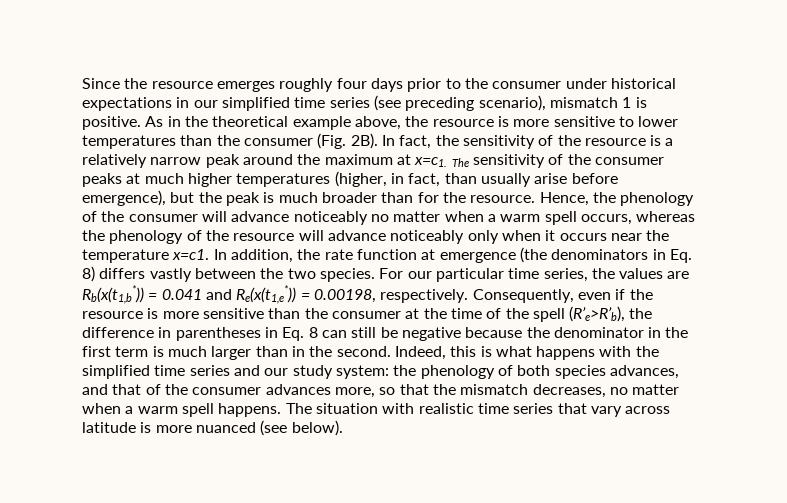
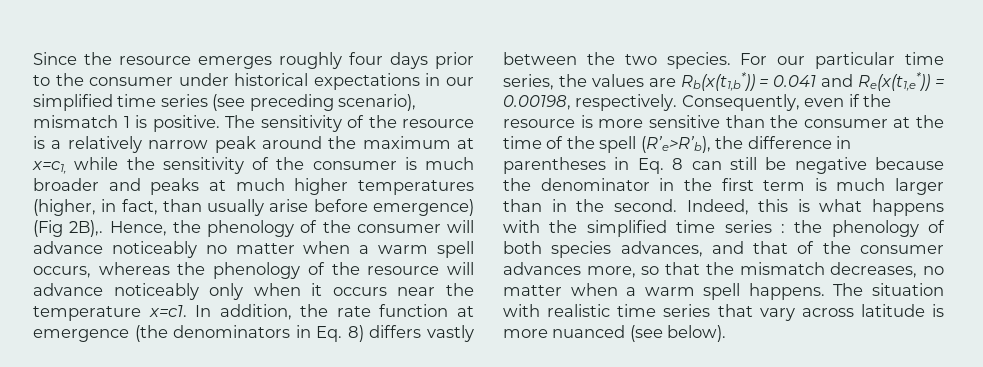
- As in the theoretical example above, the resource is more sensitive to lower temperatures than the consumer (Fig. 2B). In fact, the sensitivity of the resource is a relatively narrow peak around the maximum at x=c1. The sensitivity of the consumer peaks at much higher temperatures (higher, in fact, than usually arise before emergence), but the peak is much broader than for the resource.
+ The sensitivity of the resource is a relatively narrow peak around the maximum at x=c1, while the sensitivity of the consumer is much broader and peaks at much higher temperatures (higher, in fact, than usually arise before emergence) (Fig 2B),.
- Indeed, this is what happens with the simplified time series and our study system: the phenology of both species advances, and that of the consumer advances more, so that the mismatch decreases, no matter when a warm spell happens.
+ Indeed, this is what happens with the simplified time series : the phenology of both species advances, and that of the consumer advances more, so that the mismatch decreases, no matter when a warm spell happens.

